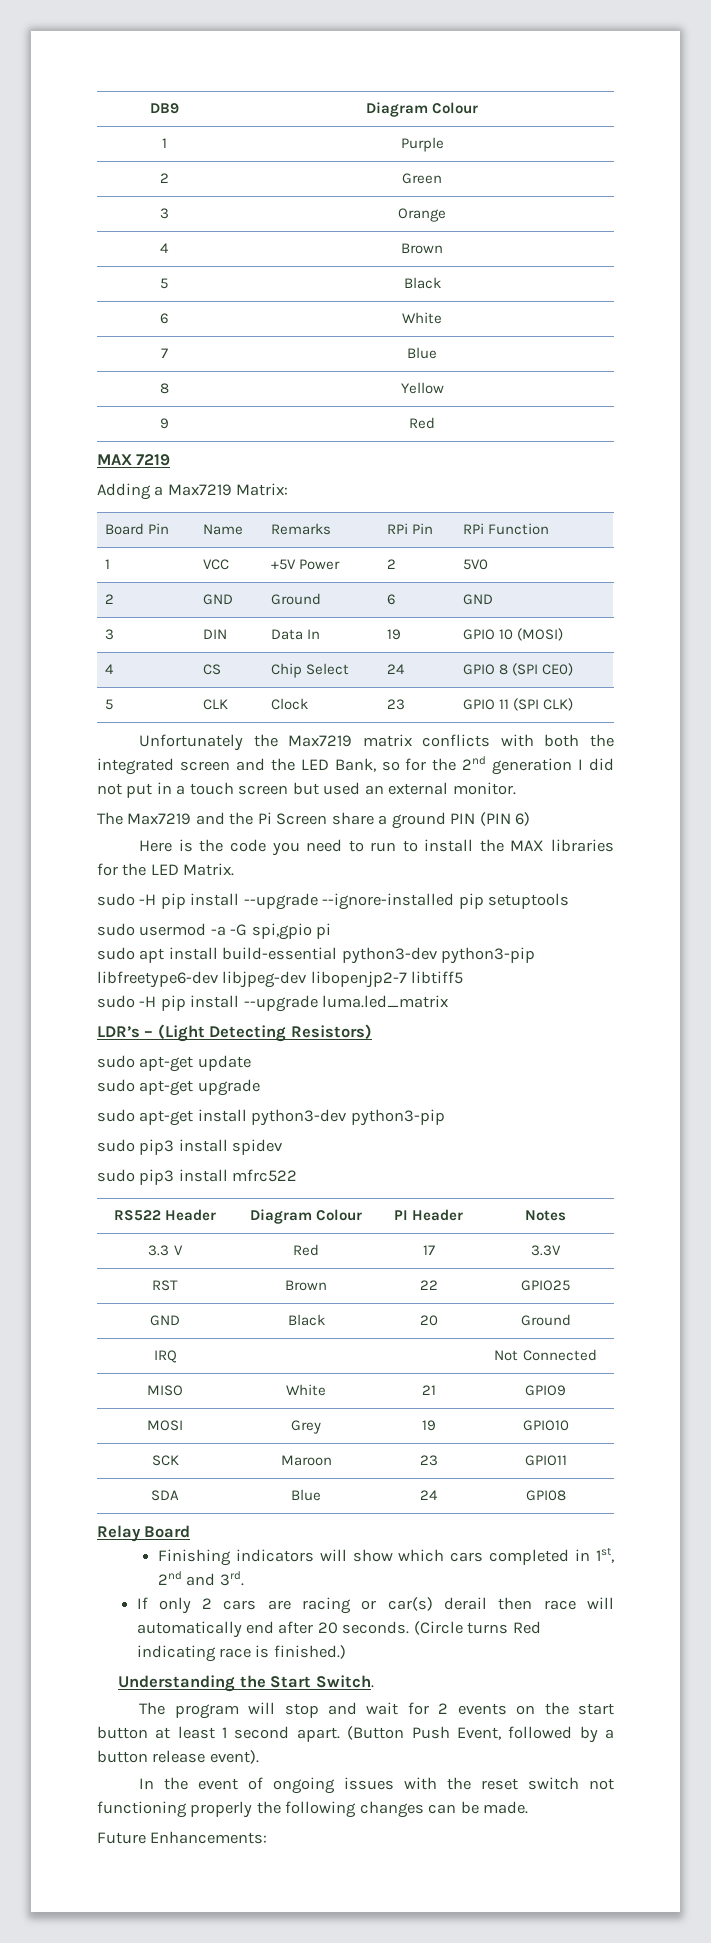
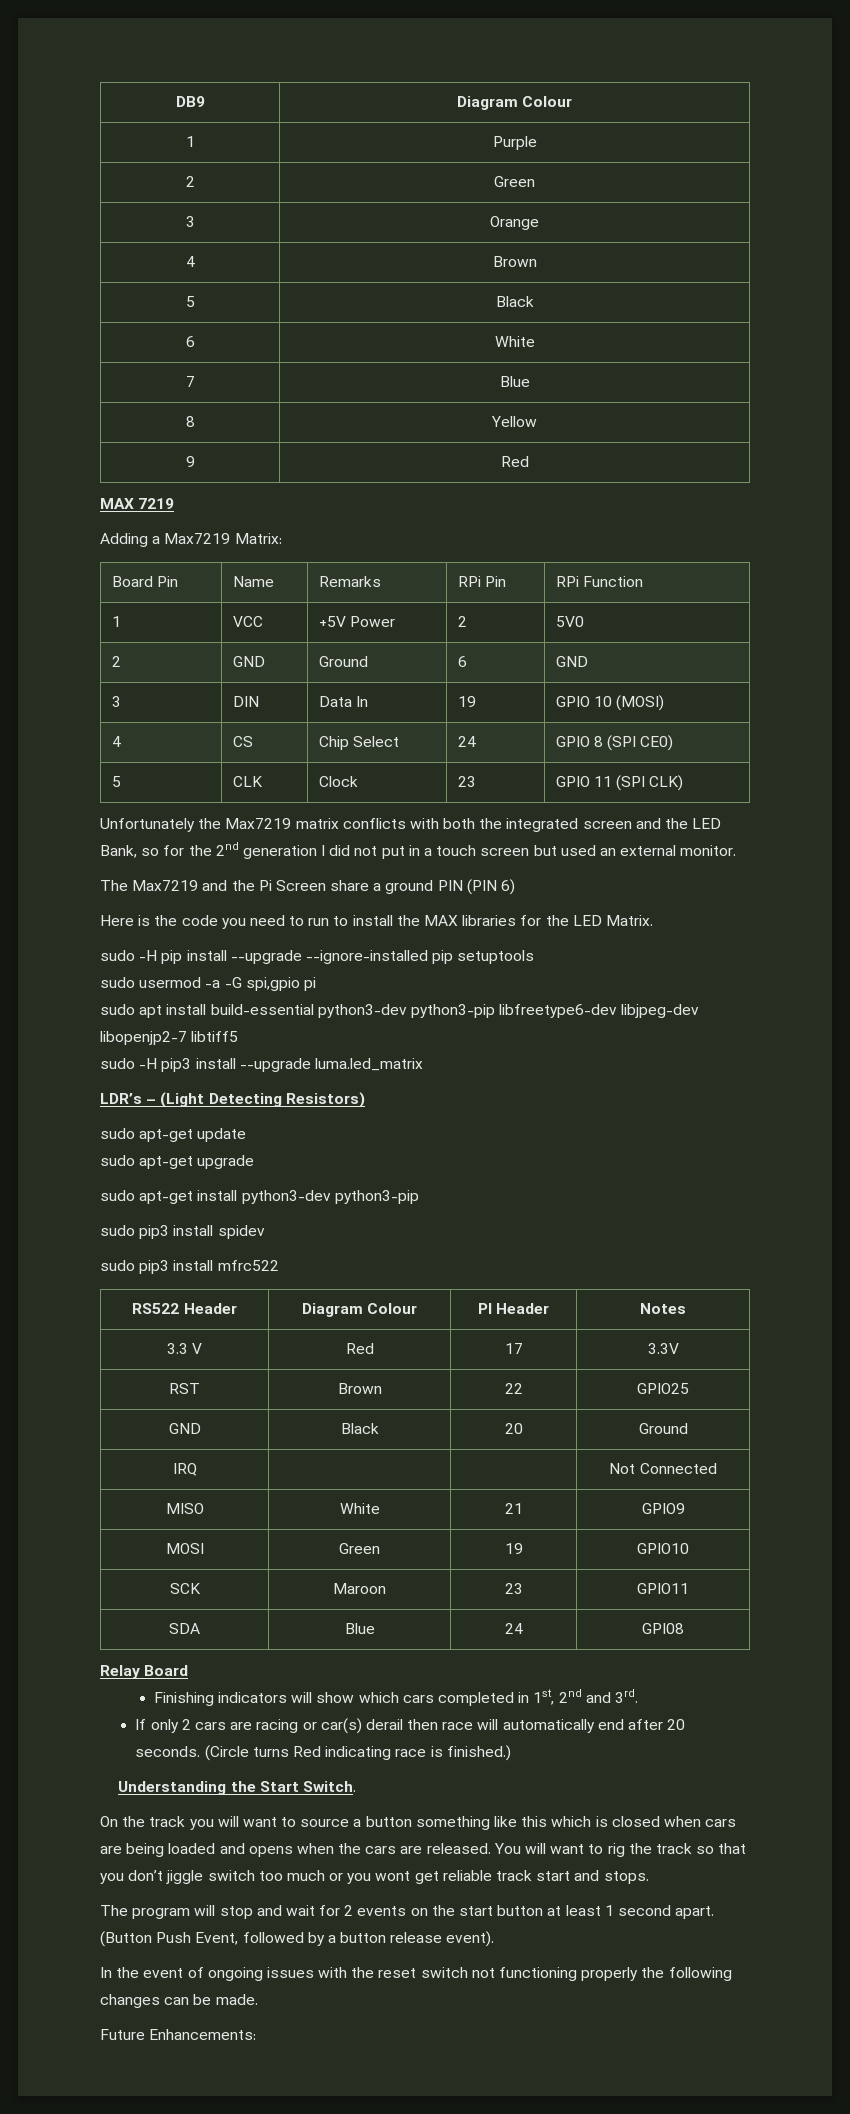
- sudo -H pip install --upgrade luma.led_matrix
+ sudo -H pip3 install --upgrade luma.led_matrix
- MOSI | Grey | 19 | GPIO10
+ MOSI | Green | 19 | GPIO10
+ On the track you will want to source a button something like this which is closed when cars are being loaded and opens when the cars are released. You will want to rig the track so that you don’t jiggle switch too much or you wont get reliable track start and stops.

